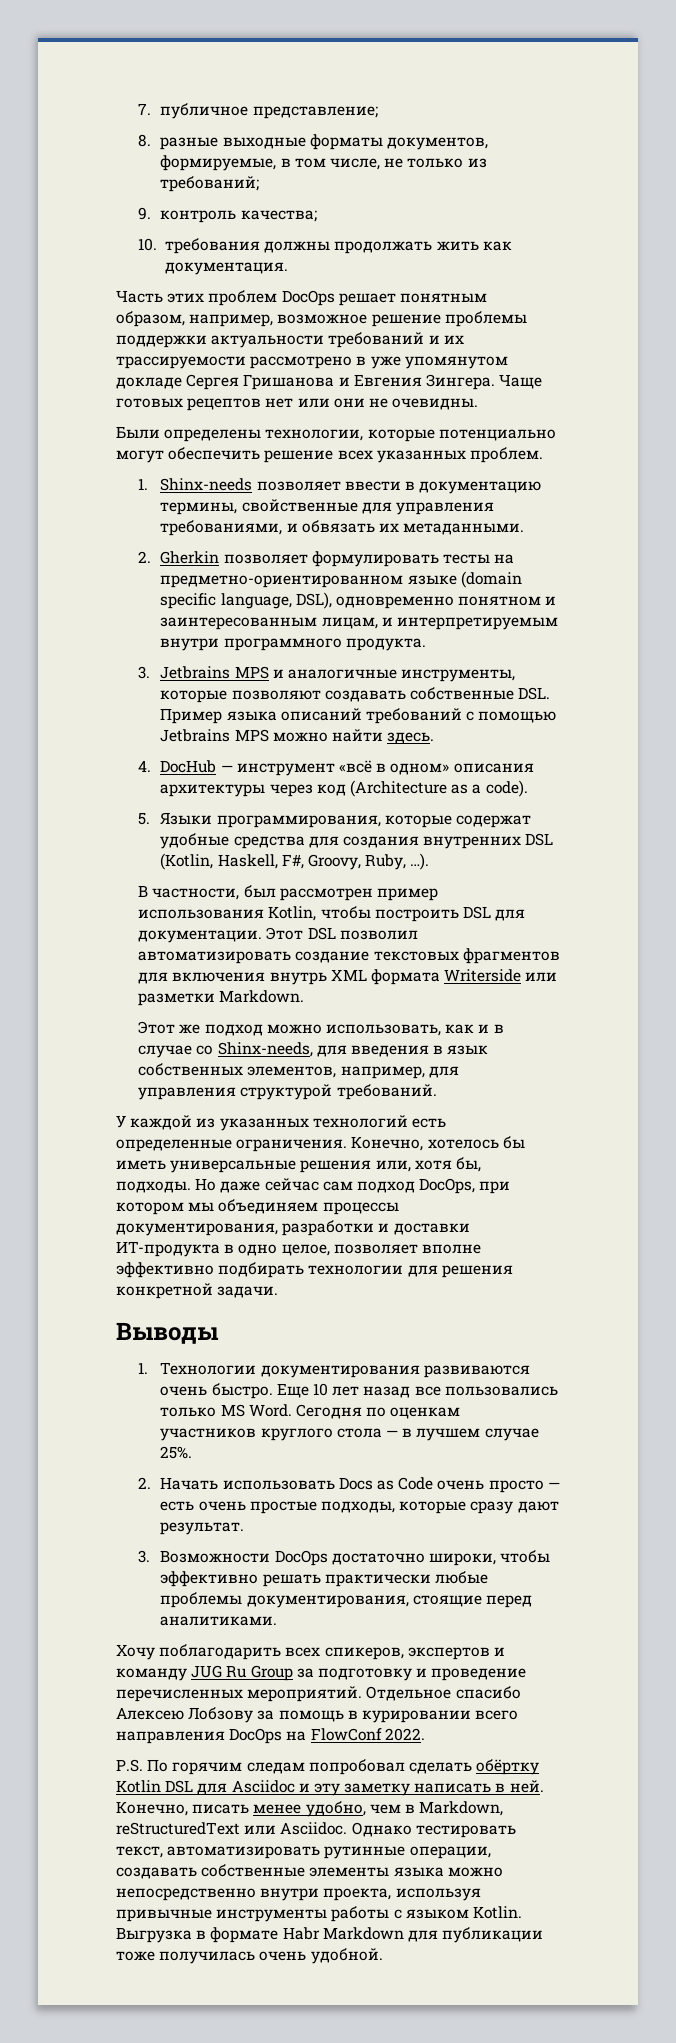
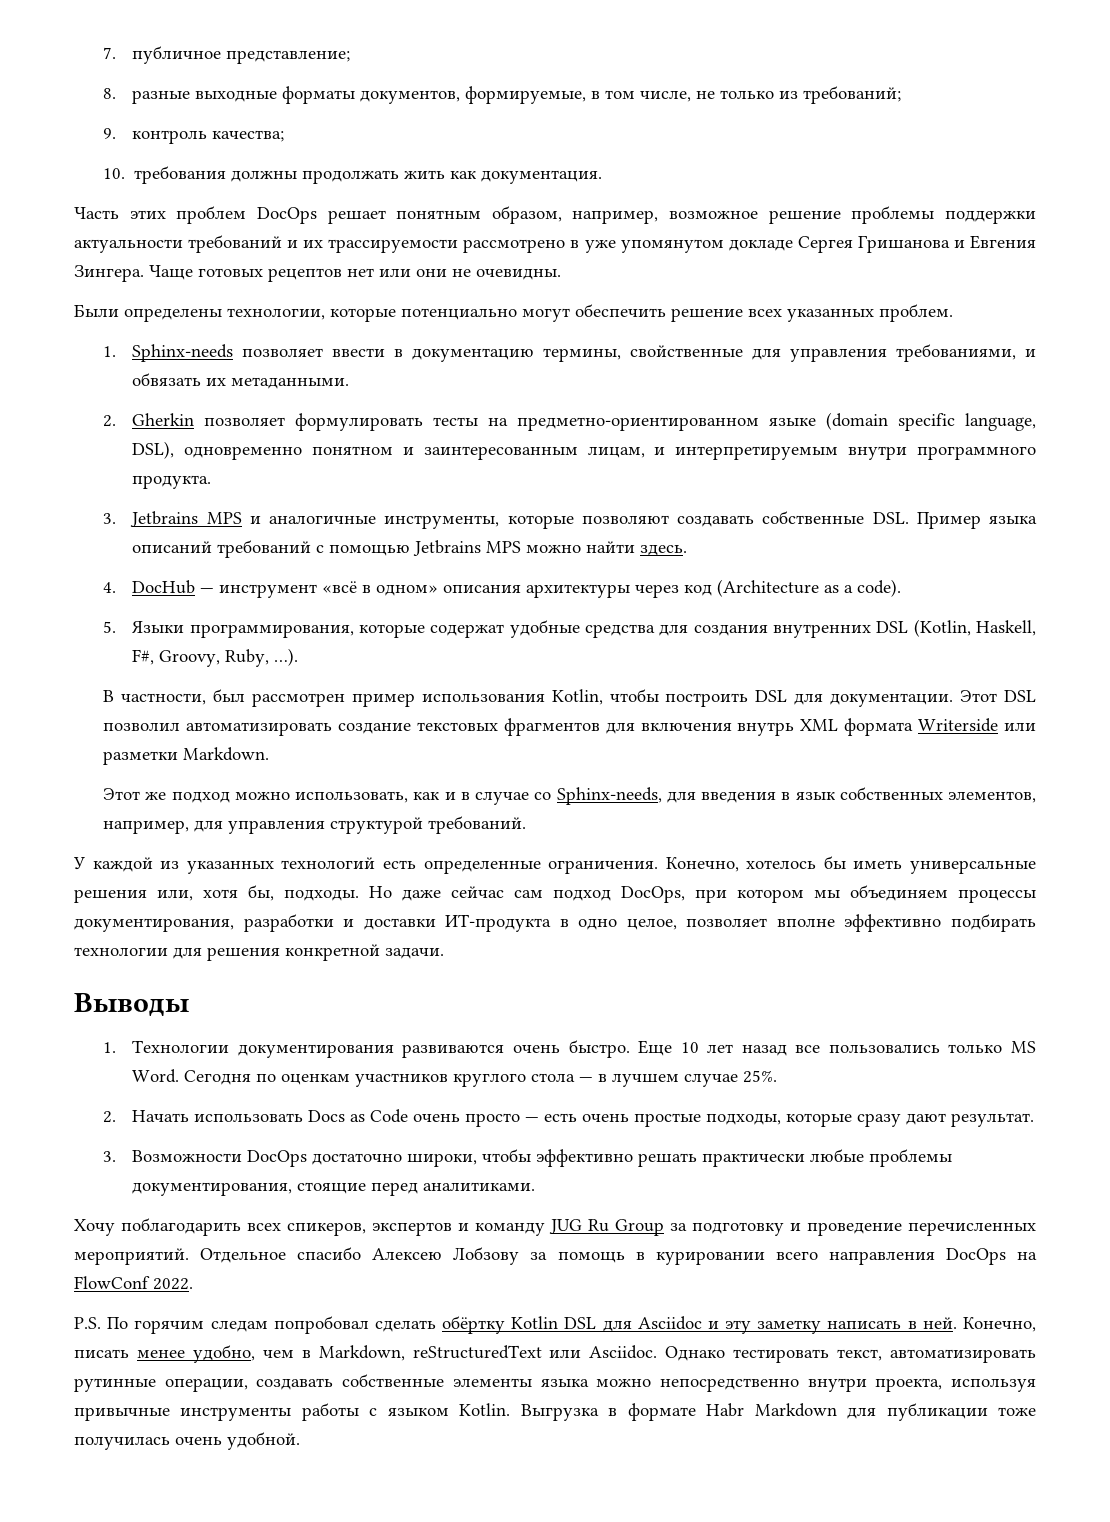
- 1. Shinx-needs позволяет ввести в документацию термины, свойственные для управления требованиями, и обвязать их метаданными.
+ 1. Sphinx-needs позволяет ввести в документацию термины, свойственные для управления требованиями, и обвязать их метаданными.
- Этот же подход можно использовать, как и в случае со Shinx-needs, для введения в язык собственных элементов, например, для управления структурой требований.
+ Этот же подход можно использовать, как и в случае со Sphinx-needs, для введения в язык собственных элементов, например, для управления структурой требований.

